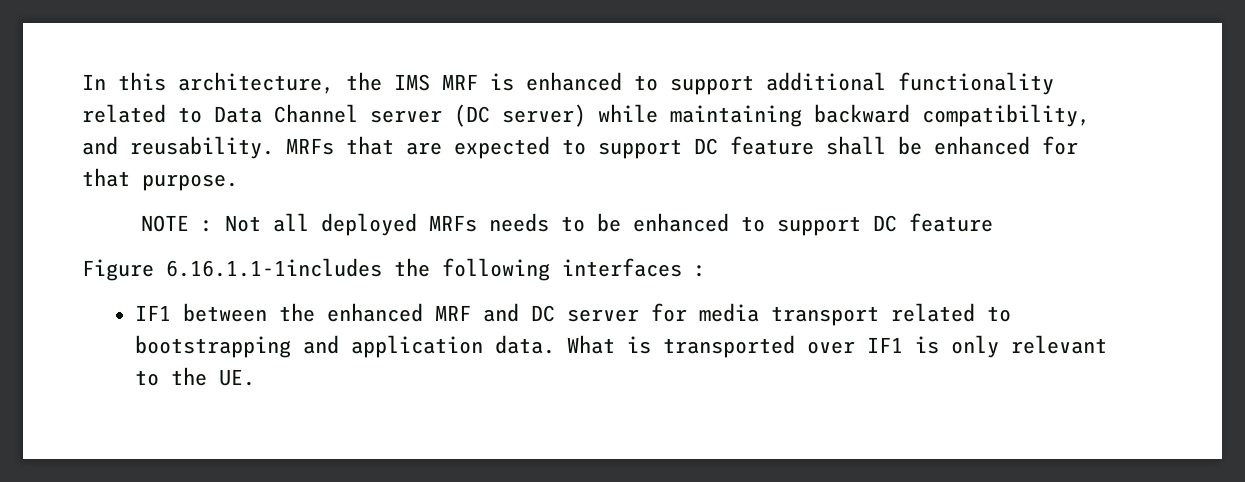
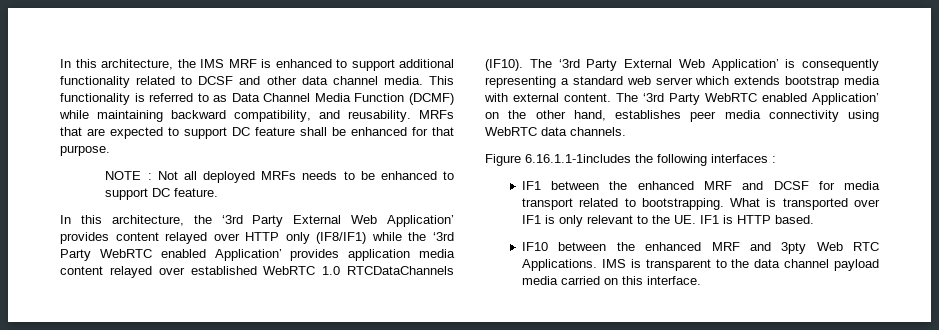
- In this architecture, the IMS MRF is enhanced to support additional functionality related to Data Channel server (DC server) while maintaining backward compatibility, and reusability.
+ In this architecture, the IMS MRF is enhanced to support additional functionality related to DCSF and other data channel media. This functionality is referred to as Data Channel Media Function (DCMF) while maintaining backward compatibility, and reusability.
- NOTE : Not all deployed MRFs needs to be enhanced to support DC feature
+ NOTE : Not all deployed MRFs needs to be enhanced to support DC feature.
+ In this architecture, the ‘3rd Party External Web Application’ provides content relayed over HTTP only (IF8/IF1) while the ‘3rd Party WebRTC enabled Application’ provides application media content relayed over established WebRTC 1.0 RTCDataChannels (IF10). The ‘3rd Party External Web Application’ is consequently representing a standard web server which extends bootstrap media with external content. The ‘3rd Party WebRTC enabled Application’ on the other hand, establishes peer media connectivity using WebRTC data channels.
- IF1 between the enhanced MRF and DC server for media transport related to bootstrapping and application data.
+ IF1 between the enhanced MRF and DCSF for media transport related to bootstrapping.
- What is transported over IF1 is only relevant to the UE.
+ What is transported over IF1 is only relevant to the UE. IF1 is HTTP based.
+ IF10 between the enhanced MRF and 3pty Web RTC Applications. IMS is transparent to the data channel payload media carried on this interface.

